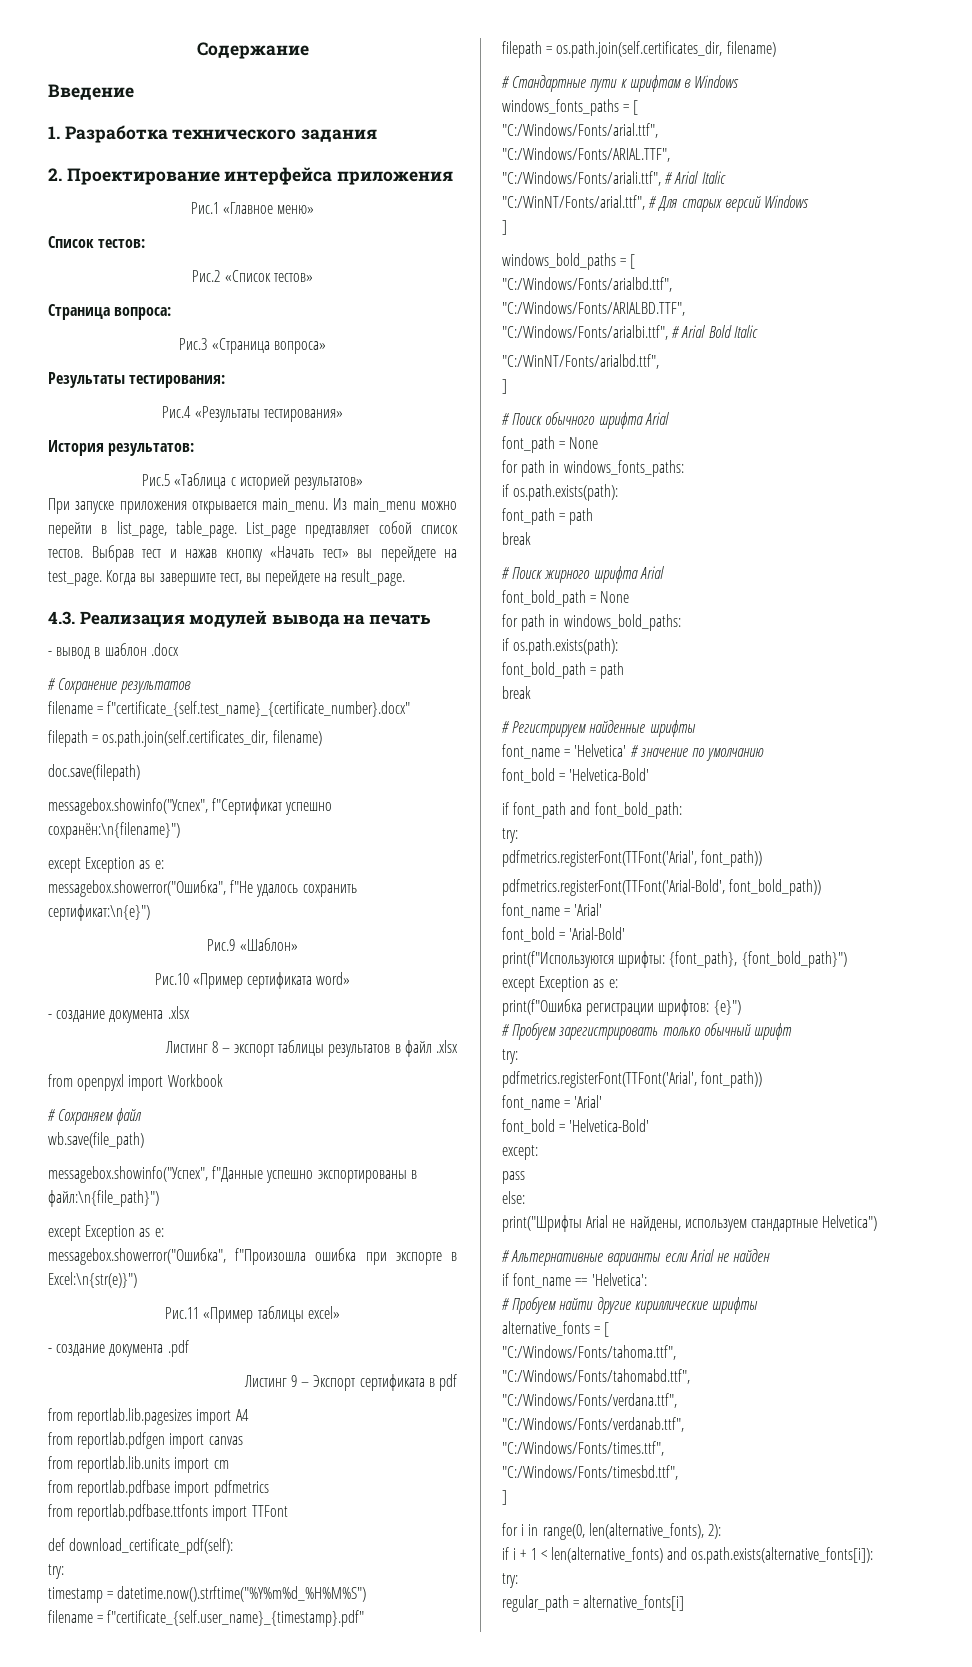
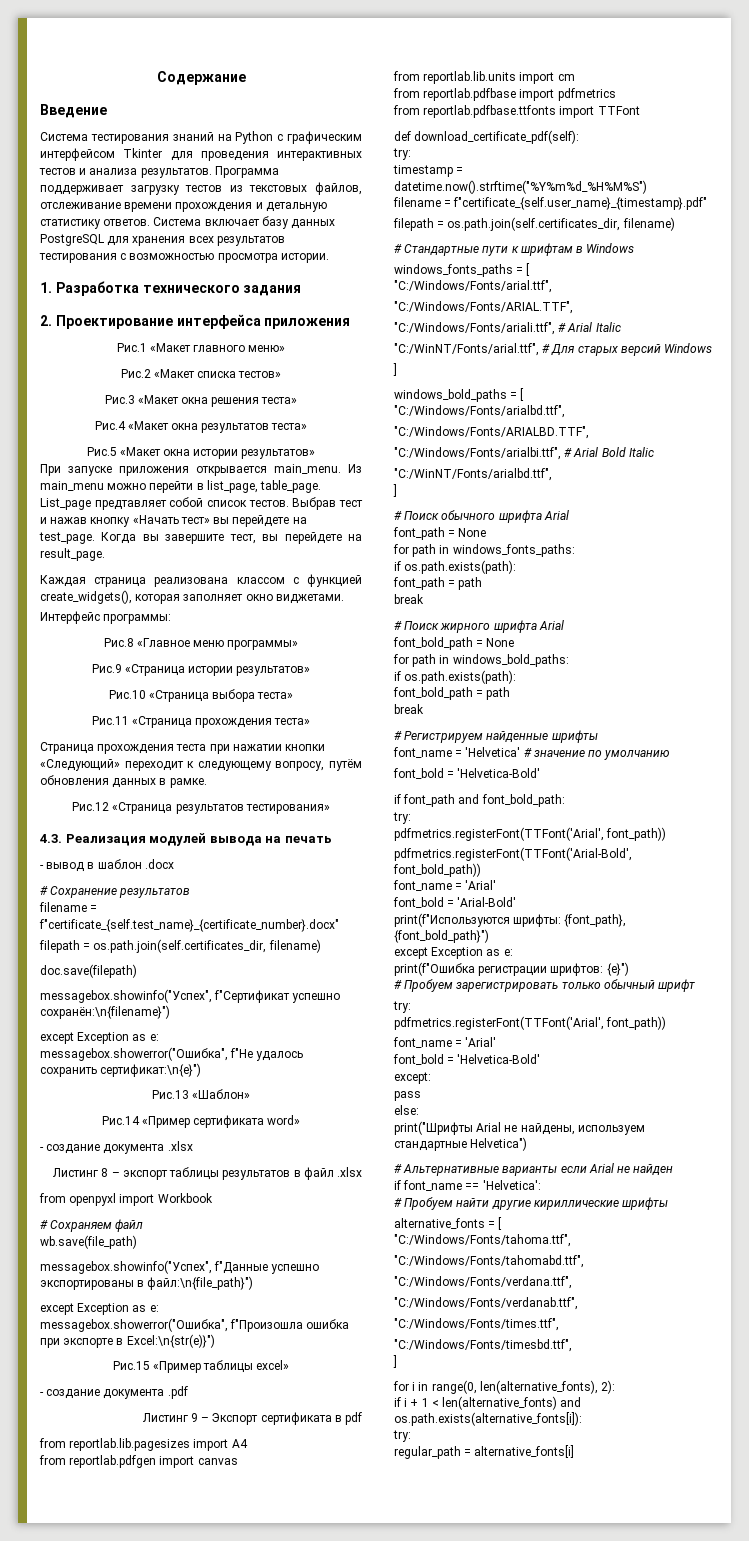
+ Система тестирования знаний на Python с графическим интерфейсом Tkinter для проведения интерактивных тестов и анализа результатов. Программа поддерживает загрузку тестов из текстовых файлов, отслеживание времени прохождения и детальную статистику ответов. Система включает базу данных PostgreSQL для хранения всех результатов тестирования с возможностью просмотра истории.
- Рис.1 «Главное меню»
+ Рис.1 «Макет главного меню»
- Список тестов:
- Рис.2 «Список тестов»
+ Рис.2 «Макет списка тестов»
- Страница вопроса:
- Рис.3 «Страница вопроса»
- Результаты тестирования:
- Рис.4 «Результаты тестирования»
- История результатов:
- Рис.5 «Таблица с историей результатов»
+ Рис.3 «Макет окна решения теста»
+ Рис.4 «Макет окна результатов теста»
+ Рис.5 «Макет окна истории результатов»
+ Каждая страница реализована классом с функцией create_widgets(), которая заполняет окно виджетами.
+ Интерфейс программы:
+ Рис.8 «Главное меню программы»
+ Рис.9 «Страница истории результатов»
+ Рис.10 «Страница выбора теста»
+ Рис.11 «Страница прохождения теста»
+ Страница прохождения теста при нажатии кнопки «Следующий» переходит к следующему вопросу, путём обновления данных в рамке.
+ Рис.12 «Страница результатов тестирования»
- Рис.9 «Шаблон»
+ Рис.13 «Шаблон»
- Рис.10 «Пример сертификата word»
+ Рис.14 «Пример сертификата word»
- Рис.11 «Пример таблицы excel»
+ Рис.15 «Пример таблицы excel»

